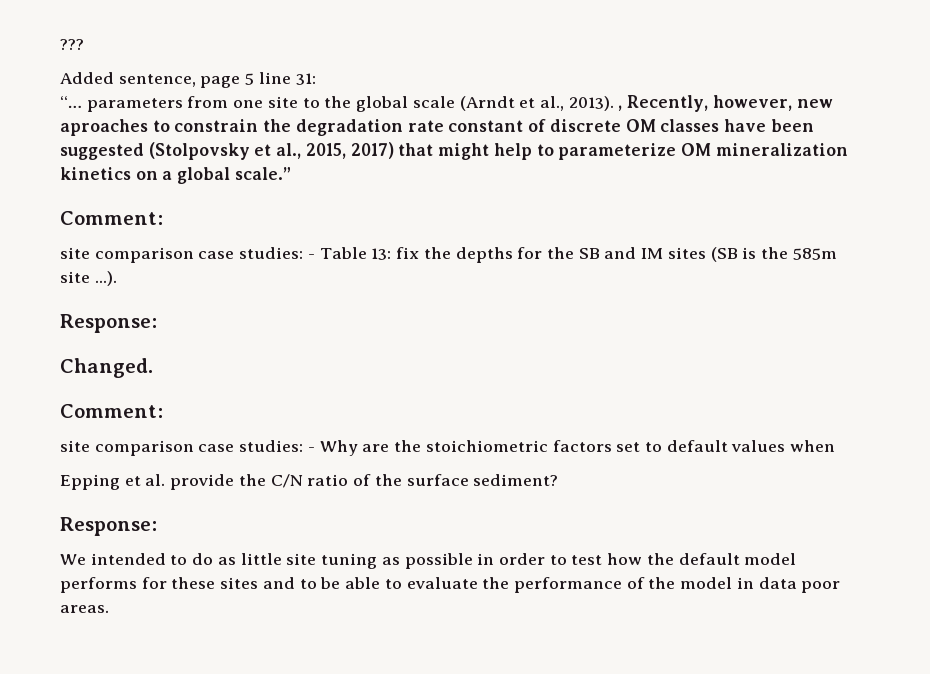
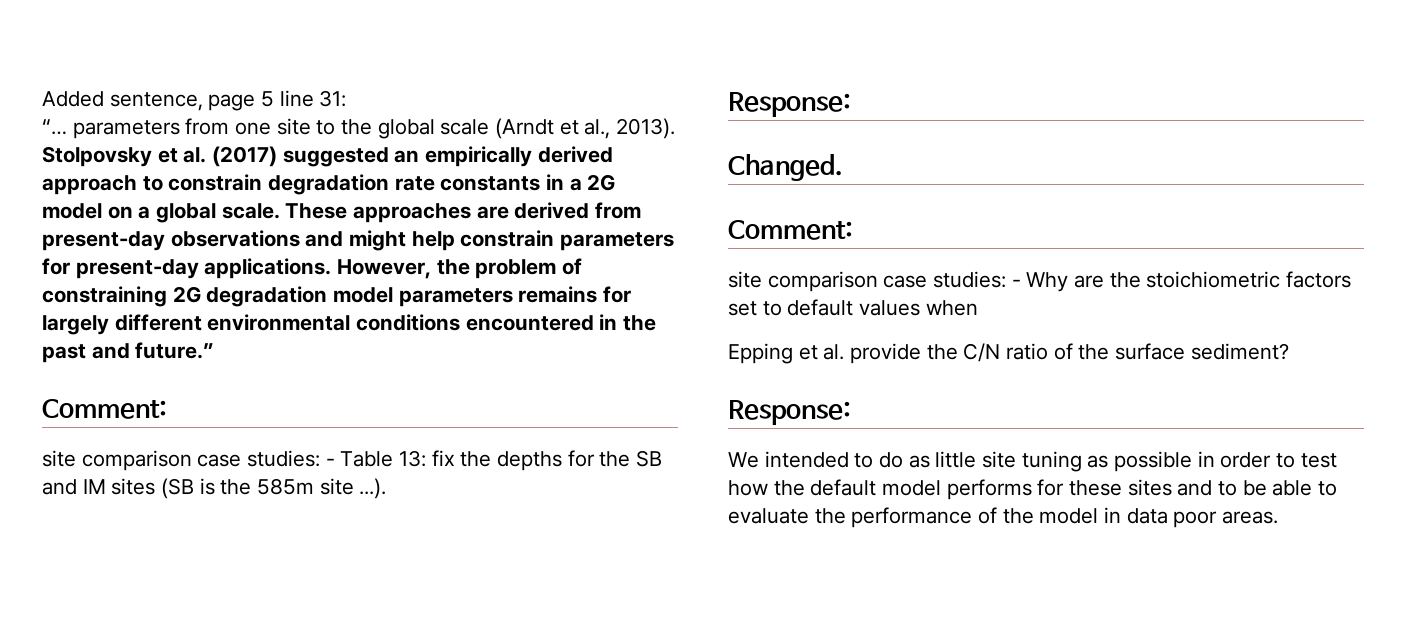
- ???
- “… parameters from one site to the global scale (Arndt et al., 2013). , Recently, however, new aproaches to constrain the degradation rate constant of discrete OM classes have been suggested (Stolpovsky et al., 2015, 2017) that might help to parameterize OM mineralization kinetics on a global scale.”
+ “… parameters from one site to the global scale (Arndt et al., 2013). Stolpovsky et al. (2017) suggested an empirically derived approach to constrain degradation rate constants in a 2G model on a global scale. These approaches are derived from present-day observations and might help constrain parameters for present-day applications. However, the problem of constraining 2G degradation model parameters remains for largely different environmental conditions encountered in the past and future.”

